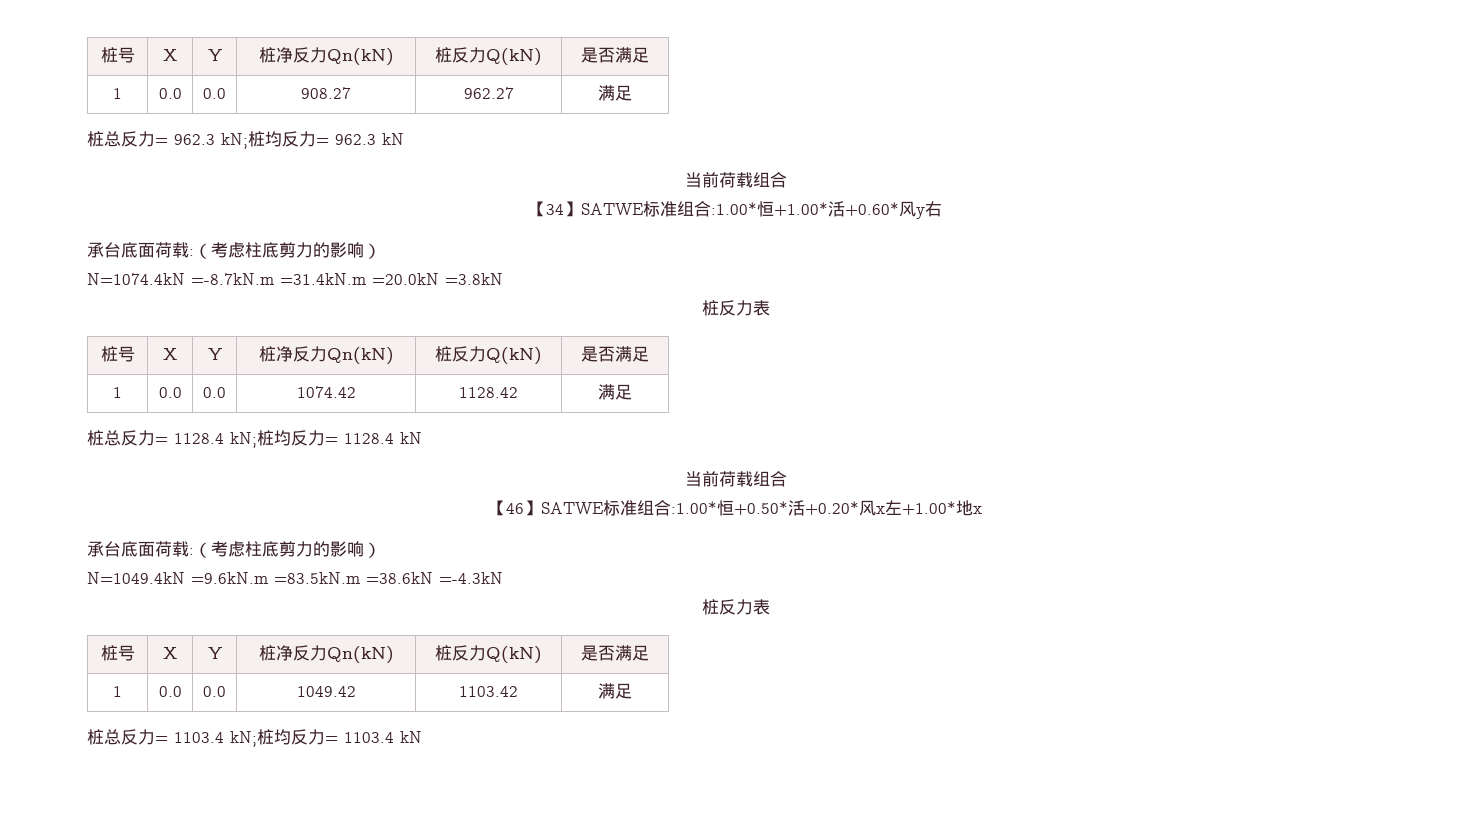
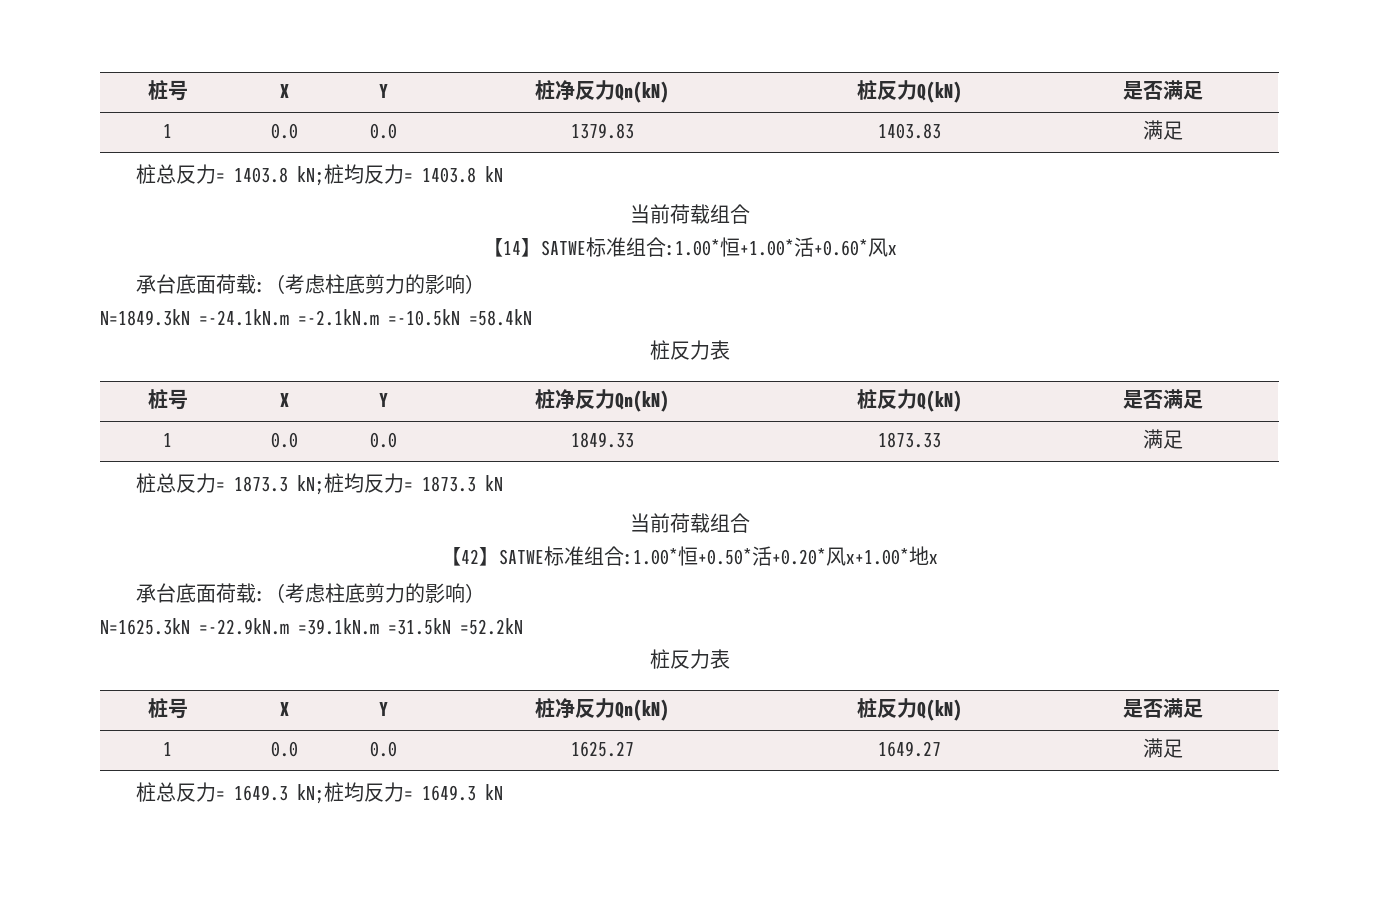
- 1 | 0.0 | 0.0 | 908.27 | 962.27 | 满足
- 桩总反力= 962.3 kN;桩均反力= 962.3 kN
+ 1 | 0.0 | 0.0 | 1379.83 | 1403.83 | 满足
+ 桩总反力= 1403.8 kN;桩均反力= 1403.8 kN
  当前荷载组合
- 【34】SATWE标准组合:1.00*恒+1.00*活+0.60*风y右
+ 【14】SATWE标准组合:1.00*恒+1.00*活+0.60*风x
- N=1074.4kN =-8.7kN.m =31.4kN.m =20.0kN =3.8kN
+ N=1849.3kN =-24.1kN.m =-2.1kN.m =-10.5kN =58.4kN
- 1 | 0.0 | 0.0 | 1074.42 | 1128.42 | 满足
- 桩总反力= 1128.4 kN;桩均反力= 1128.4 kN
+ 1 | 0.0 | 0.0 | 1849.33 | 1873.33 | 满足
+ 桩总反力= 1873.3 kN;桩均反力= 1873.3 kN
  当前荷载组合
- 【46】SATWE标准组合:1.00*恒+0.50*活+0.20*风x左+1.00*地x
+ 【42】SATWE标准组合:1.00*恒+0.50*活+0.20*风x+1.00*地x
- N=1049.4kN =9.6kN.m =83.5kN.m =38.6kN =-4.3kN
+ N=1625.3kN =-22.9kN.m =39.1kN.m =31.5kN =52.2kN
- 1 | 0.0 | 0.0 | 1049.42 | 1103.42 | 满足
- 桩总反力= 1103.4 kN;桩均反力= 1103.4 kN
+ 1 | 0.0 | 0.0 | 1625.27 | 1649.27 | 满足
+ 桩总反力= 1649.3 kN;桩均反力= 1649.3 kN

